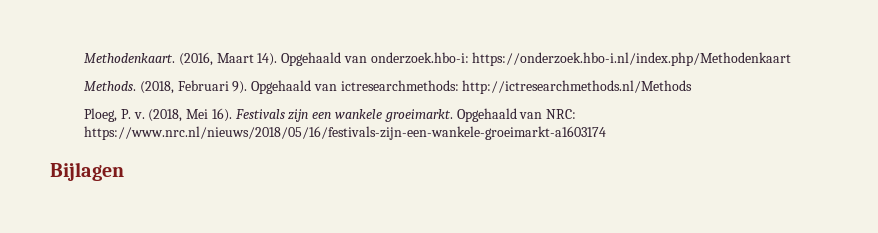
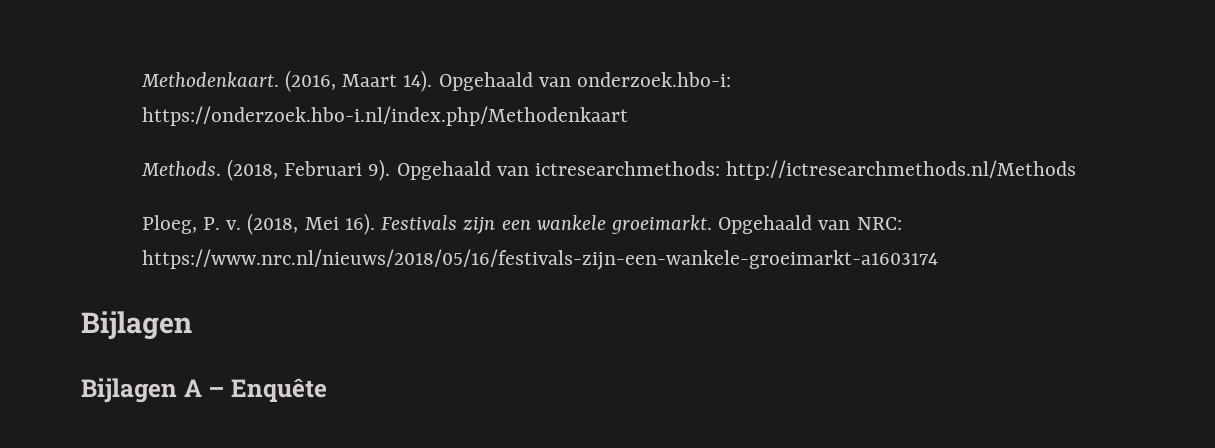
+ Bijlagen A – Enquête

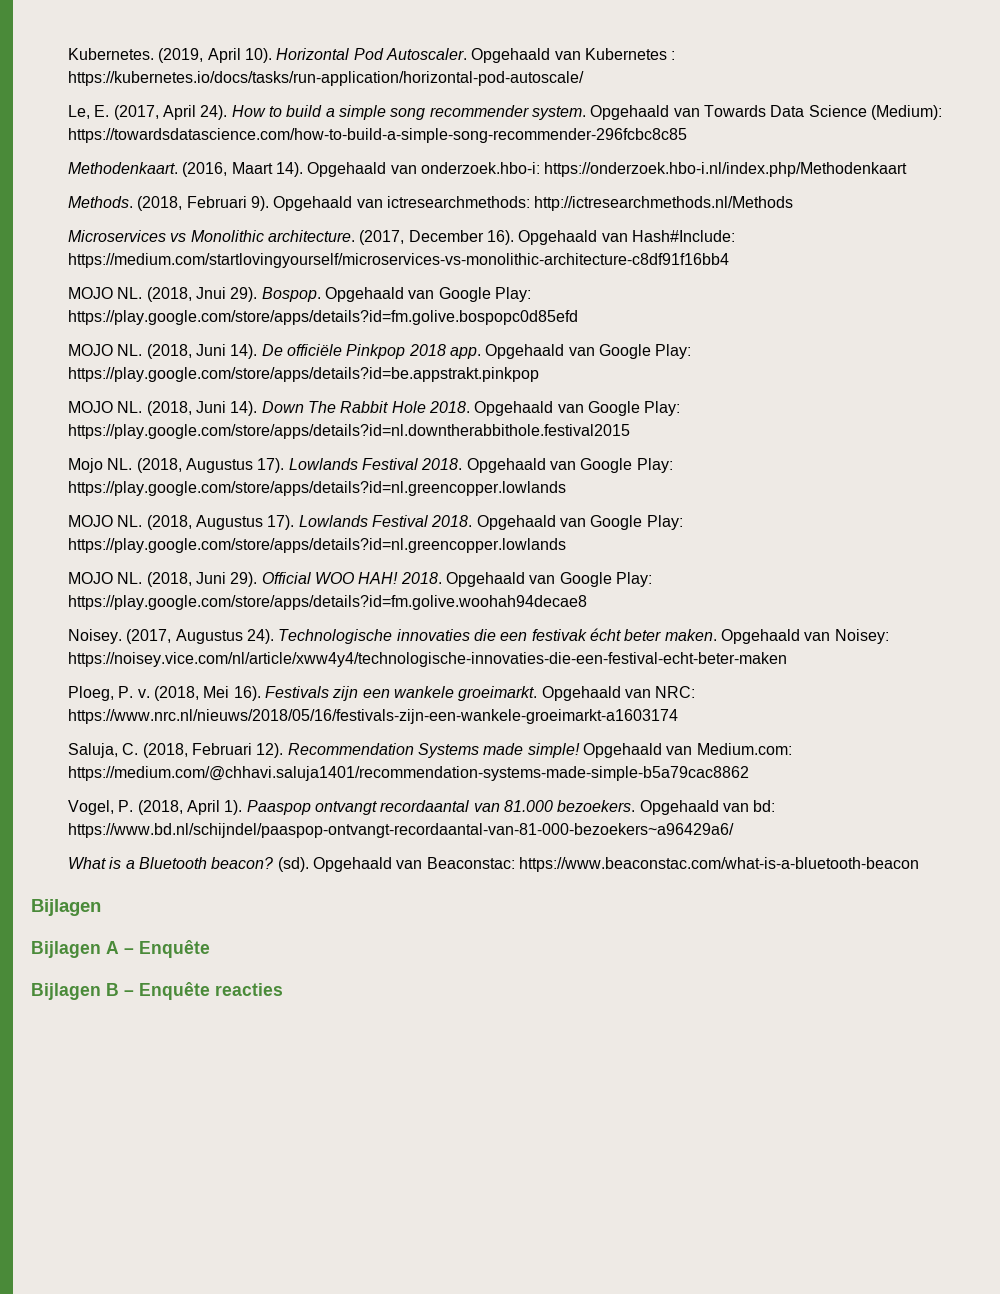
+ Kubernetes. (2019, April 10). Horizontal Pod Autoscaler. Opgehaald van Kubernetes : https://kubernetes.io/docs/tasks/run-application/horizontal-pod-autoscale/
+ Le, E. (2017, April 24). How to build a simple song recommender system. Opgehaald van Towards Data Science (Medium): https://towardsdatascience.com/how-to-build-a-simple-song-recommender-296fcbc8c85
+ Microservices vs Monolithic architecture. (2017, December 16). Opgehaald van Hash#Include: https://medium.com/startlovingyourself/microservices-vs-monolithic-architecture-c8df91f16bb4
+ MOJO NL. (2018, Jnui 29). Bospop. Opgehaald van Google Play: https://play.google.com/store/apps/details?id=fm.golive.bospopc0d85efd
+ MOJO NL. (2018, Juni 14). De officiële Pinkpop 2018 app. Opgehaald van Google Play: https://play.google.com/store/apps/details?id=be.appstrakt.pinkpop
+ MOJO NL. (2018, Juni 14). Down The Rabbit Hole 2018. Opgehaald van Google Play: https://play.google.com/store/apps/details?id=nl.downtherabbithole.festival2015
+ Mojo NL. (2018, Augustus 17). Lowlands Festival 2018. Opgehaald van Google Play: https://play.google.com/store/apps/details?id=nl.greencopper.lowlands
+ MOJO NL. (2018, Augustus 17). Lowlands Festival 2018. Opgehaald van Google Play: https://play.google.com/store/apps/details?id=nl.greencopper.lowlands
+ MOJO NL. (2018, Juni 29). Official WOO HAH! 2018. Opgehaald van Google Play: https://play.google.com/store/apps/details?id=fm.golive.woohah94decae8
+ Noisey. (2017, Augustus 24). Technologische innovaties die een festivak écht beter maken. Opgehaald van Noisey: https://noisey.vice.com/nl/article/xww4y4/technologische-innovaties-die-een-festival-echt-beter-maken
+ Saluja, C. (2018, Februari 12). Recommendation Systems made simple! Opgehaald van Medium.com: https://medium.com/@chhavi.saluja1401/recommendation-systems-made-simple-b5a79cac8862
+ Vogel, P. (2018, April 1). Paaspop ontvangt recordaantal van 81.000 bezoekers. Opgehaald van bd: https://www.bd.nl/schijndel/paaspop-ontvangt-recordaantal-van-81-000-bezoekers~a96429a6/
+ What is a Bluetooth beacon? (sd). Opgehaald van Beaconstac: https://www.beaconstac.com/what-is-a-bluetooth-beacon
+ Bijlagen B – Enquête reacties

